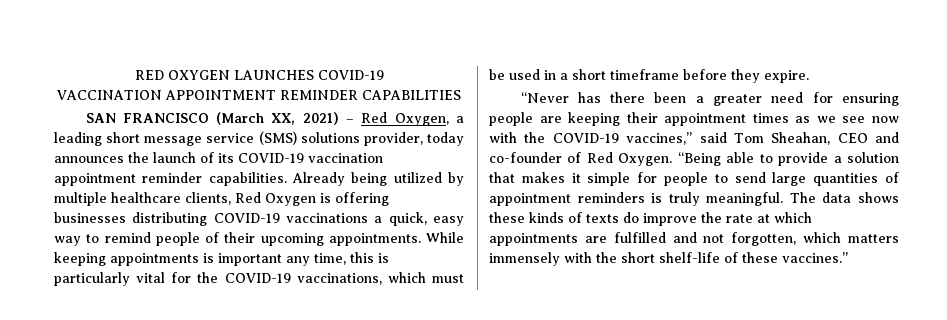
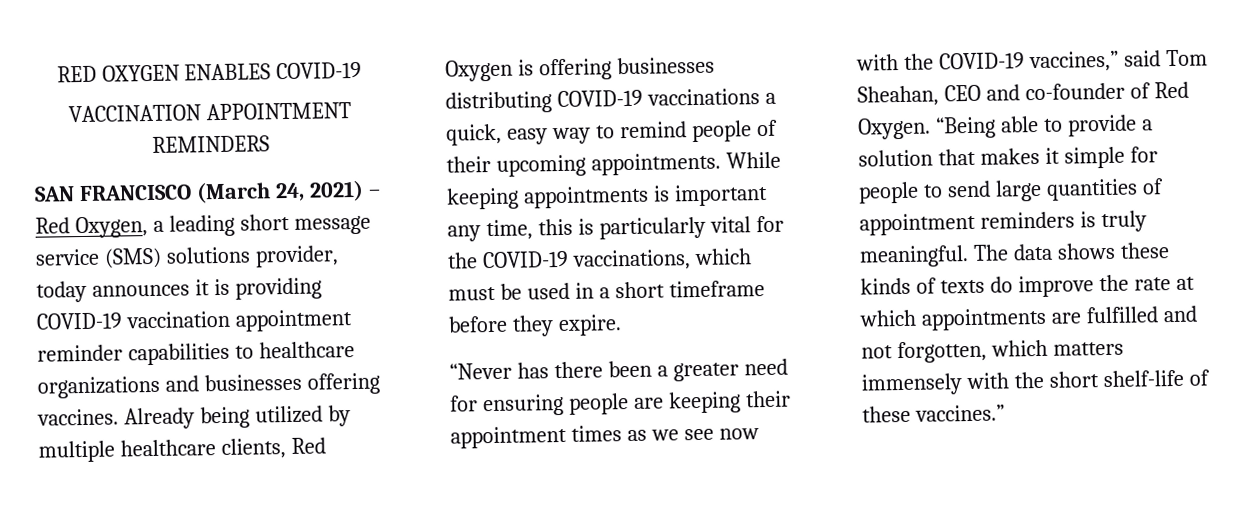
- RED OXYGEN LAUNCHES COVID-19
+ RED OXYGEN ENABLES COVID-19
- VACCINATION APPOINTMENT REMINDER CAPABILITIES
+ VACCINATION APPOINTMENT REMINDERS
- SAN FRANCISCO (March XX, 2021) – Red Oxygen, a leading short message service (SMS) solutions provider, today announces the launch of its COVID-19 vaccination appointment reminder capabilities.
+ SAN FRANCISCO (March 24, 2021) – Red Oxygen, a leading short message service (SMS) solutions provider, today announces it is providing COVID-19 vaccination appointment reminder capabilities to healthcare organizations and businesses offering vaccines.

